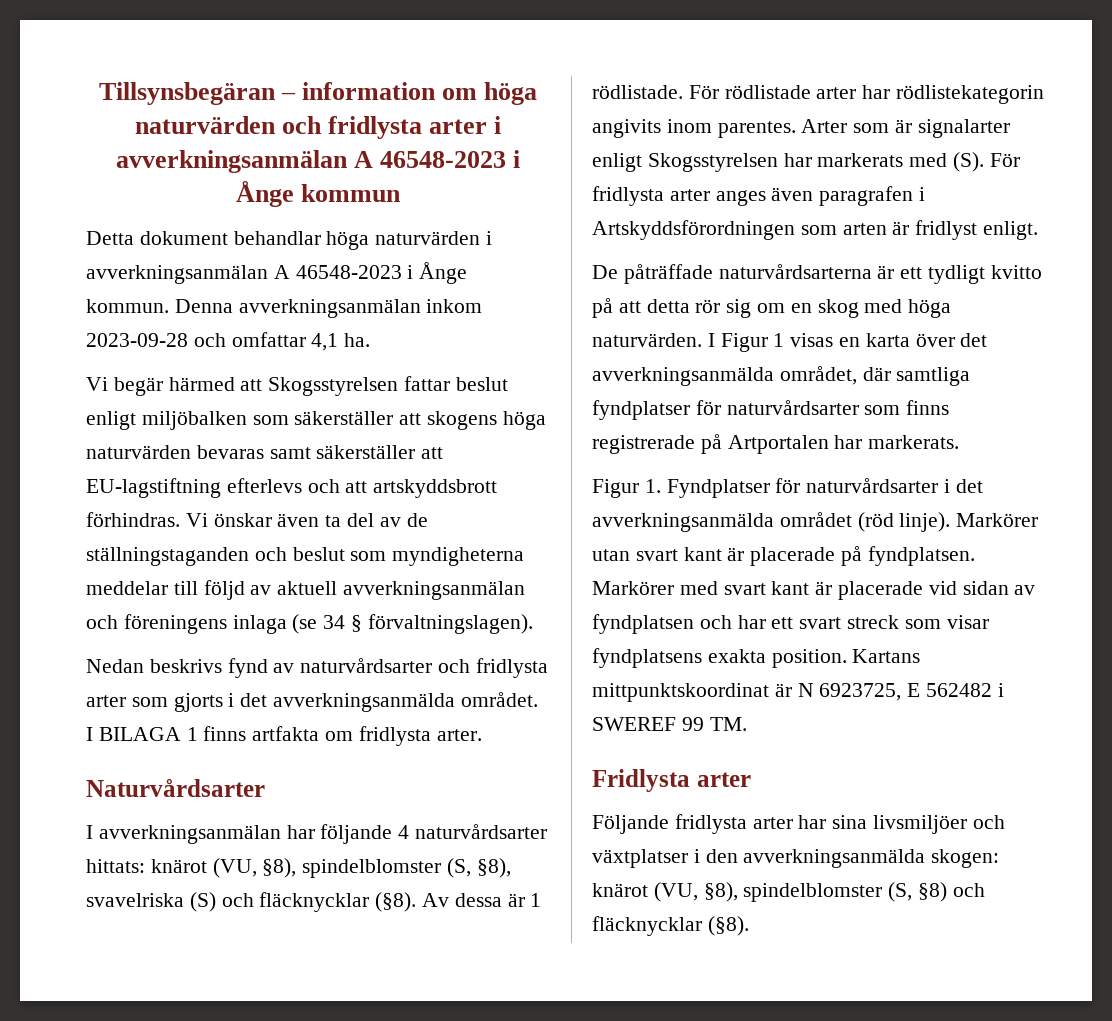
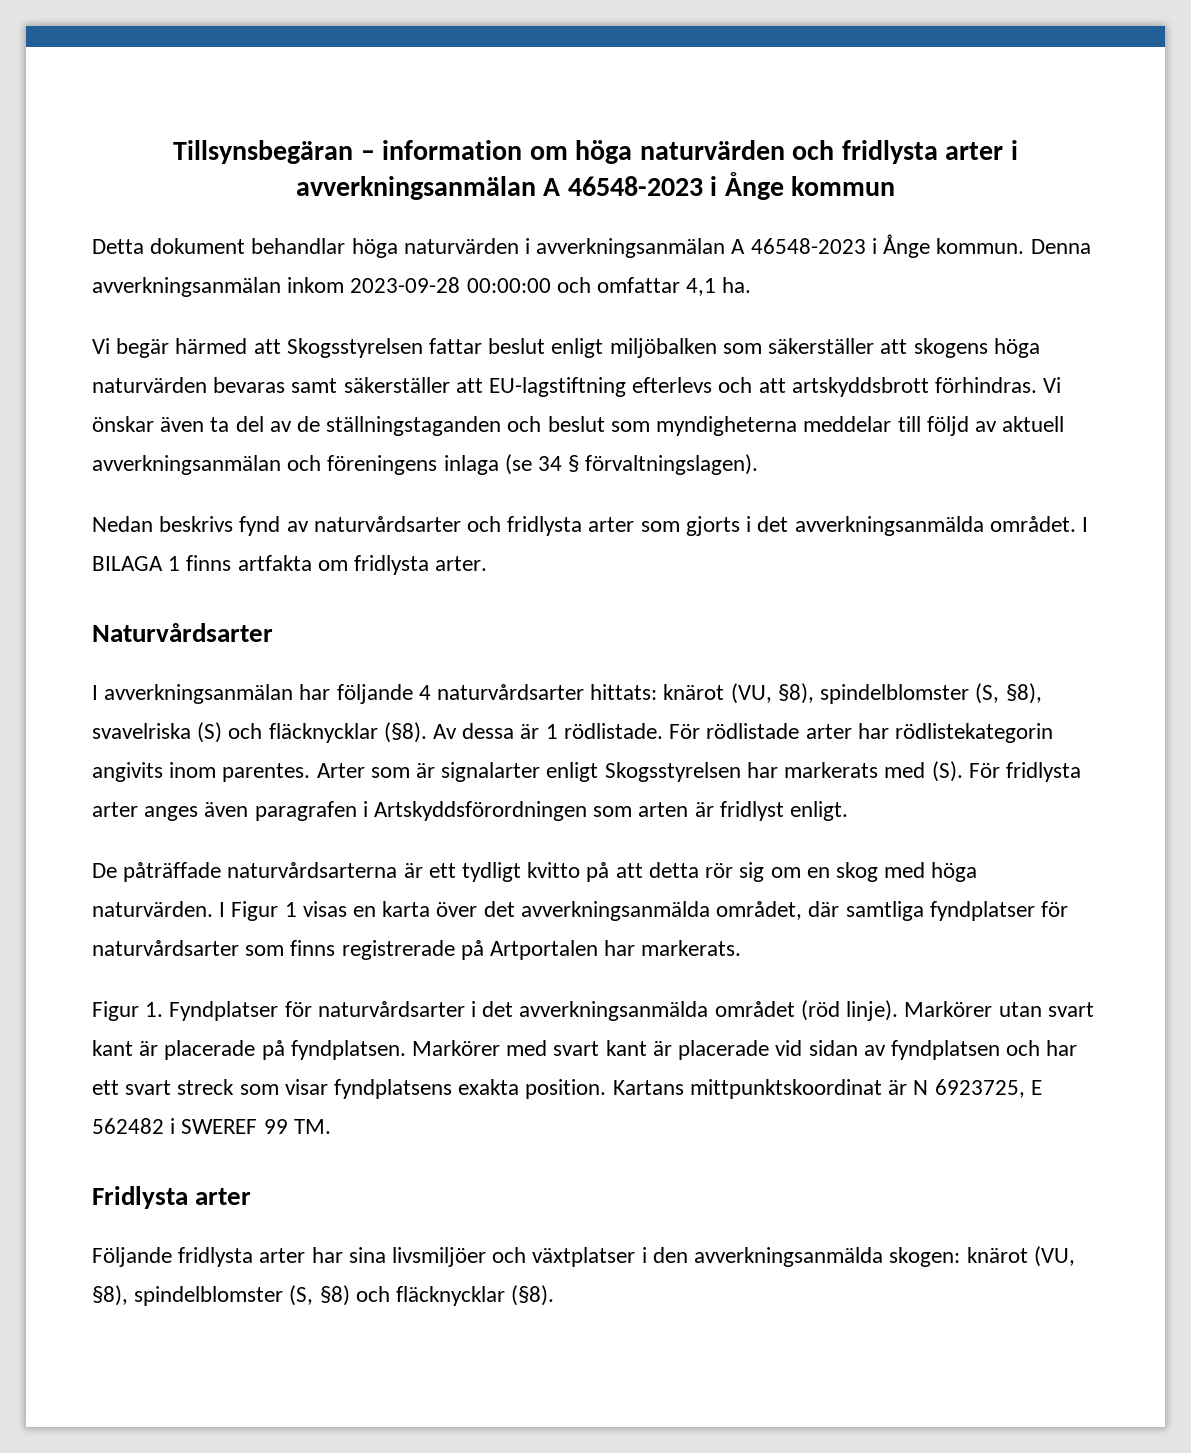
- Denna avverkningsanmälan inkom 2023-09-28 och omfattar 4,1 ha.
+ Denna avverkningsanmälan inkom 2023-09-28 00:00:00 och omfattar 4,1 ha.

